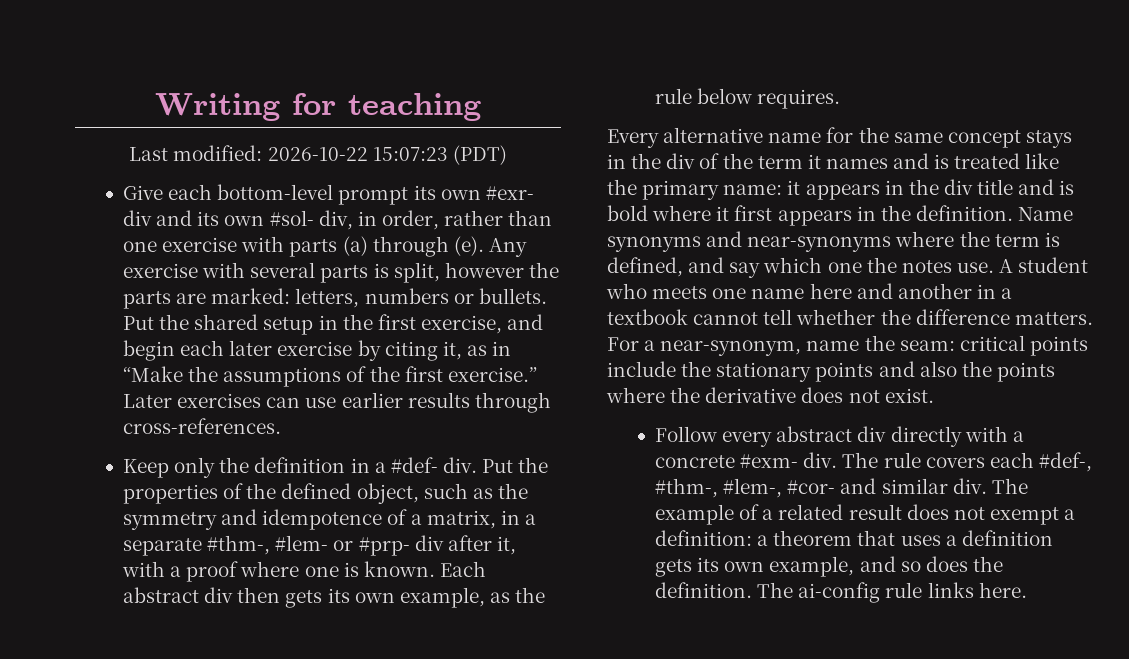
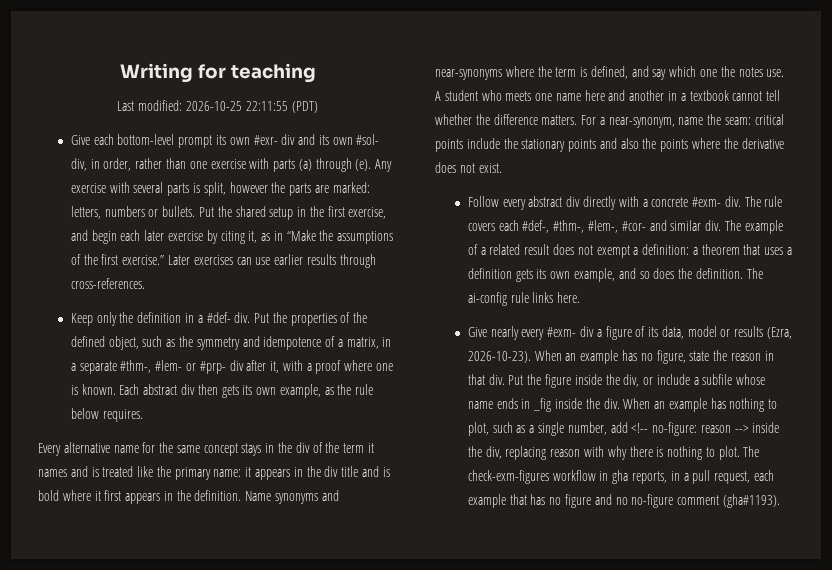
- Last modified: 2026-10-22 15:07:23 (PDT)
+ Last modified: 2026-10-25 22:11:55 (PDT)
+ Give nearly every #exm- div a figure of its data, model or results (Ezra, 2026-10-23). When an example has no figure, state the reason in that div. Put the figure inside the div, or include a subfile whose name ends in _fig inside the div. When an example has nothing to plot, such as a single number, add <!-- no-figure: reason --> inside the div, replacing reason with why there is nothing to plot. The check-exm-figures workflow in gha reports, in a pull request, each example that has no figure and no no-figure comment (gha#1193).

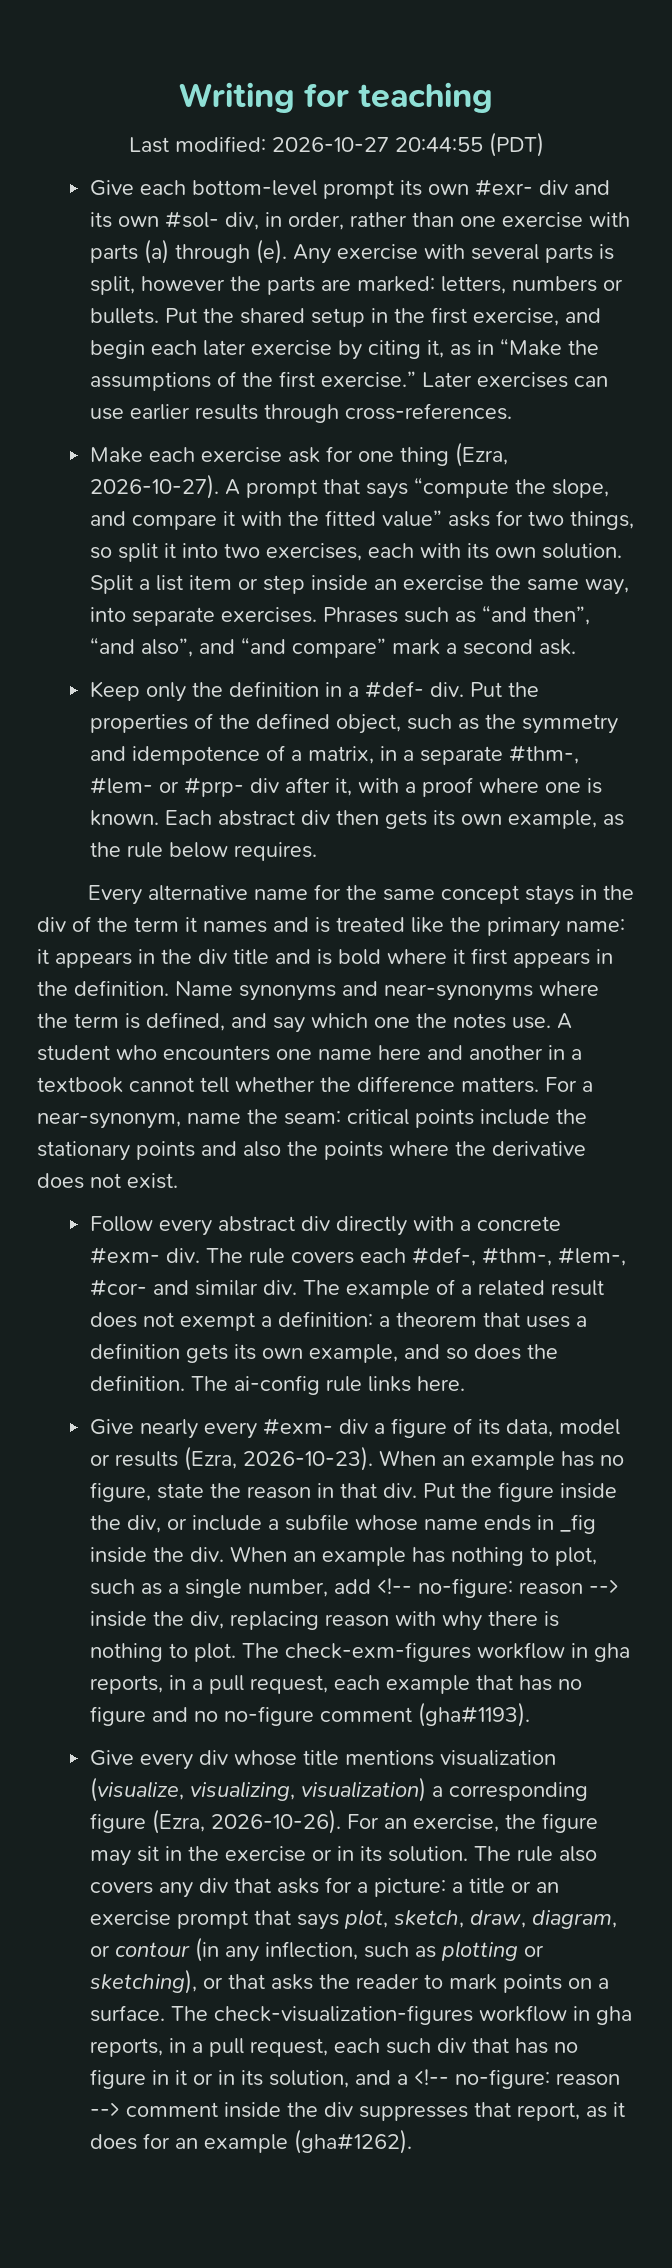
- Last modified: 2026-10-25 22:11:55 (PDT)
+ Last modified: 2026-10-27 20:44:55 (PDT)
+ Make each exercise ask for one thing (Ezra, 2026-10-27). A prompt that says “compute the slope, and compare it with the fitted value” asks for two things, so split it into two exercises, each with its own solution. Split a list item or step inside an exercise the same way, into separate exercises. Phrases such as “and then”, “and also”, and “and compare” mark a second ask.
- A student who meets one name here and another in a textbook cannot tell whether the difference matters.
+ A student who encounters one name here and another in a textbook cannot tell whether the difference matters.
+ Give every div whose title mentions visualization (visualize, visualizing, visualization) a corresponding figure (Ezra, 2026-10-26). For an exercise, the figure may sit in the exercise or in its solution. The rule also covers any div that asks for a picture: a title or an exercise prompt that says plot, sketch, draw, diagram, or contour (in any inflection, such as plotting or sketching), or that asks the reader to mark points on a surface. The check-visualization-figures workflow in gha reports, in a pull request, each such div that has no figure in it or in its solution, and a <!-- no-figure: reason --> comment inside the div suppresses that report, as it does for an example (gha#1262).

